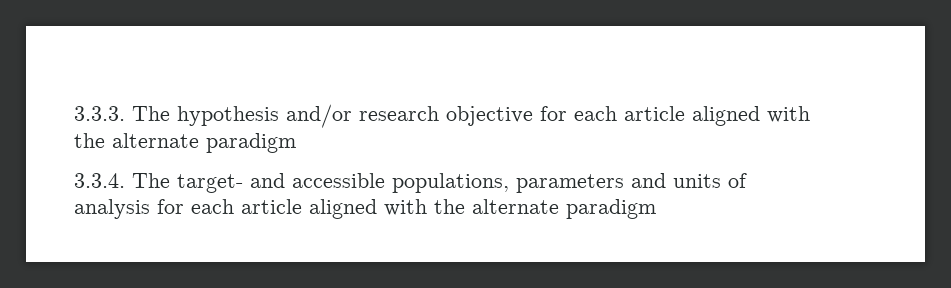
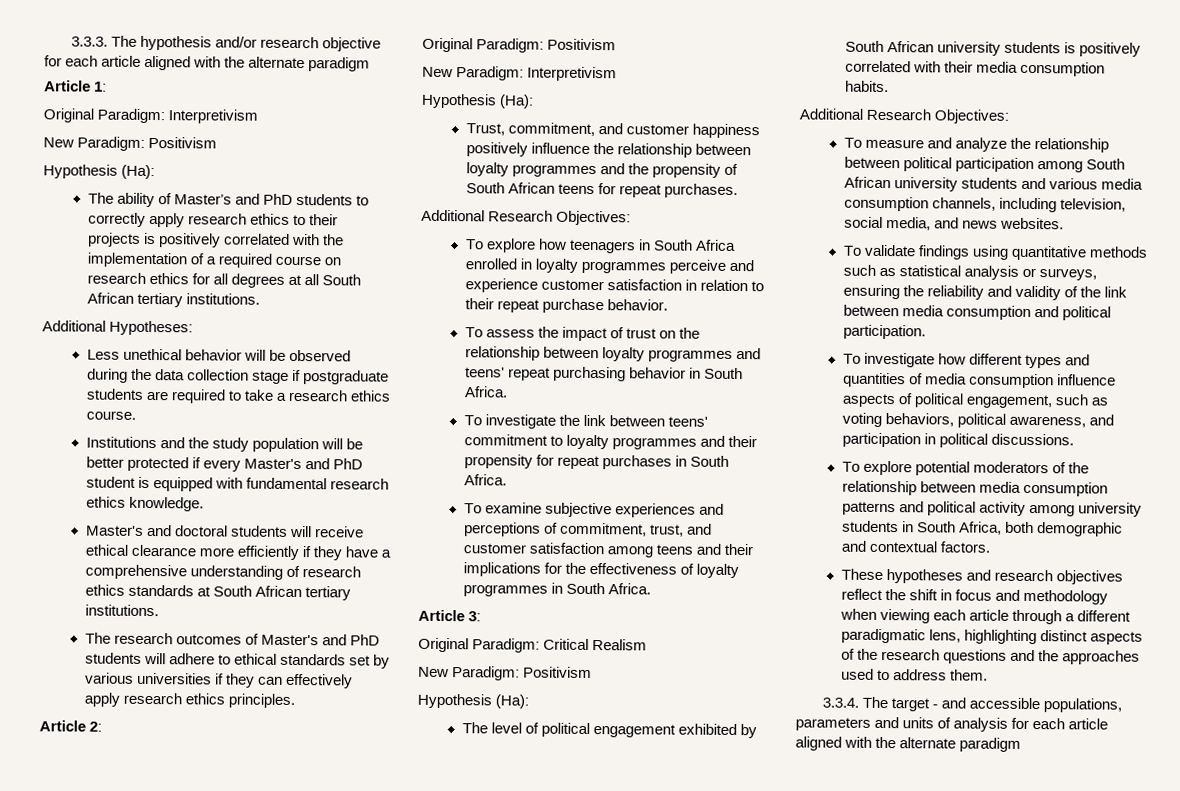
+ Article 1:
+ Original Paradigm: Interpretivism
+ New Paradigm: Positivism
+ Hypothesis (Ha):
+ The ability of Master’s and PhD students to correctly apply research ethics to their projects is positively correlated with the implementation of a required course on research ethics for all degrees at all South African tertiary institutions.
+ Additional Hypotheses:
+ Less unethical behavior will be observed during the data collection stage if postgraduate students are required to take a research ethics course.
+ Institutions and the study population will be better protected if every Master's and PhD student is equipped with fundamental research ethics knowledge.
+ Master's and doctoral students will receive ethical clearance more efficiently if they have a comprehensive understanding of research ethics standards at South African tertiary institutions.
+ The research outcomes of Master's and PhD students will adhere to ethical standards set by various universities if they can effectively apply research ethics principles.
+ Article 2:
+ Original Paradigm: Positivism
+ New Paradigm: Interpretivism
+ Hypothesis (Ha):
+ Trust, commitment, and customer happiness positively influence the relationship between loyalty programmes and the propensity of South African teens for repeat purchases.
+ Additional Research Objectives:
+ To explore how teenagers in South Africa enrolled in loyalty programmes perceive and experience customer satisfaction in relation to their repeat purchase behavior.
+ To assess the impact of trust on the relationship between loyalty programmes and teens' repeat purchasing behavior in South Africa.
+ To investigate the link between teens' commitment to loyalty programmes and their propensity for repeat purchases in South Africa.
+ To examine subjective experiences and perceptions of commitment, trust, and customer satisfaction among teens and their implications for the effectiveness of loyalty programmes in South Africa.
+ Article 3:
+ Original Paradigm: Critical Realism
+ New Paradigm: Positivism
+ Hypothesis (Ha):
+ The level of political engagement exhibited by South African university students is positively correlated with their media consumption habits.
+ Additional Research Objectives:
+ To measure and analyze the relationship between political participation among South African university students and various media consumption channels, including television, social media, and news websites.
+ To validate findings using quantitative methods such as statistical analysis or surveys, ensuring the reliability and validity of the link between media consumption and political participation.
+ To investigate how different types and quantities of media consumption influence aspects of political engagement, such as voting behaviors, political awareness, and participation in political discussions.
+ To explore potential moderators of the relationship between media consumption patterns and political activity among university students in South Africa, both demographic and contextual factors.
+ These hypotheses and research objectives reflect the shift in focus and methodology when viewing each article through a different paradigmatic lens, highlighting distinct aspects of the research questions and the approaches used to address them.
- 3.3.4. The target- and accessible populations, parameters and units of analysis for each article aligned with the alternate paradigm
+ 3.3.4. The target - and accessible populations, parameters and units of analysis for each article aligned with the alternate paradigm

